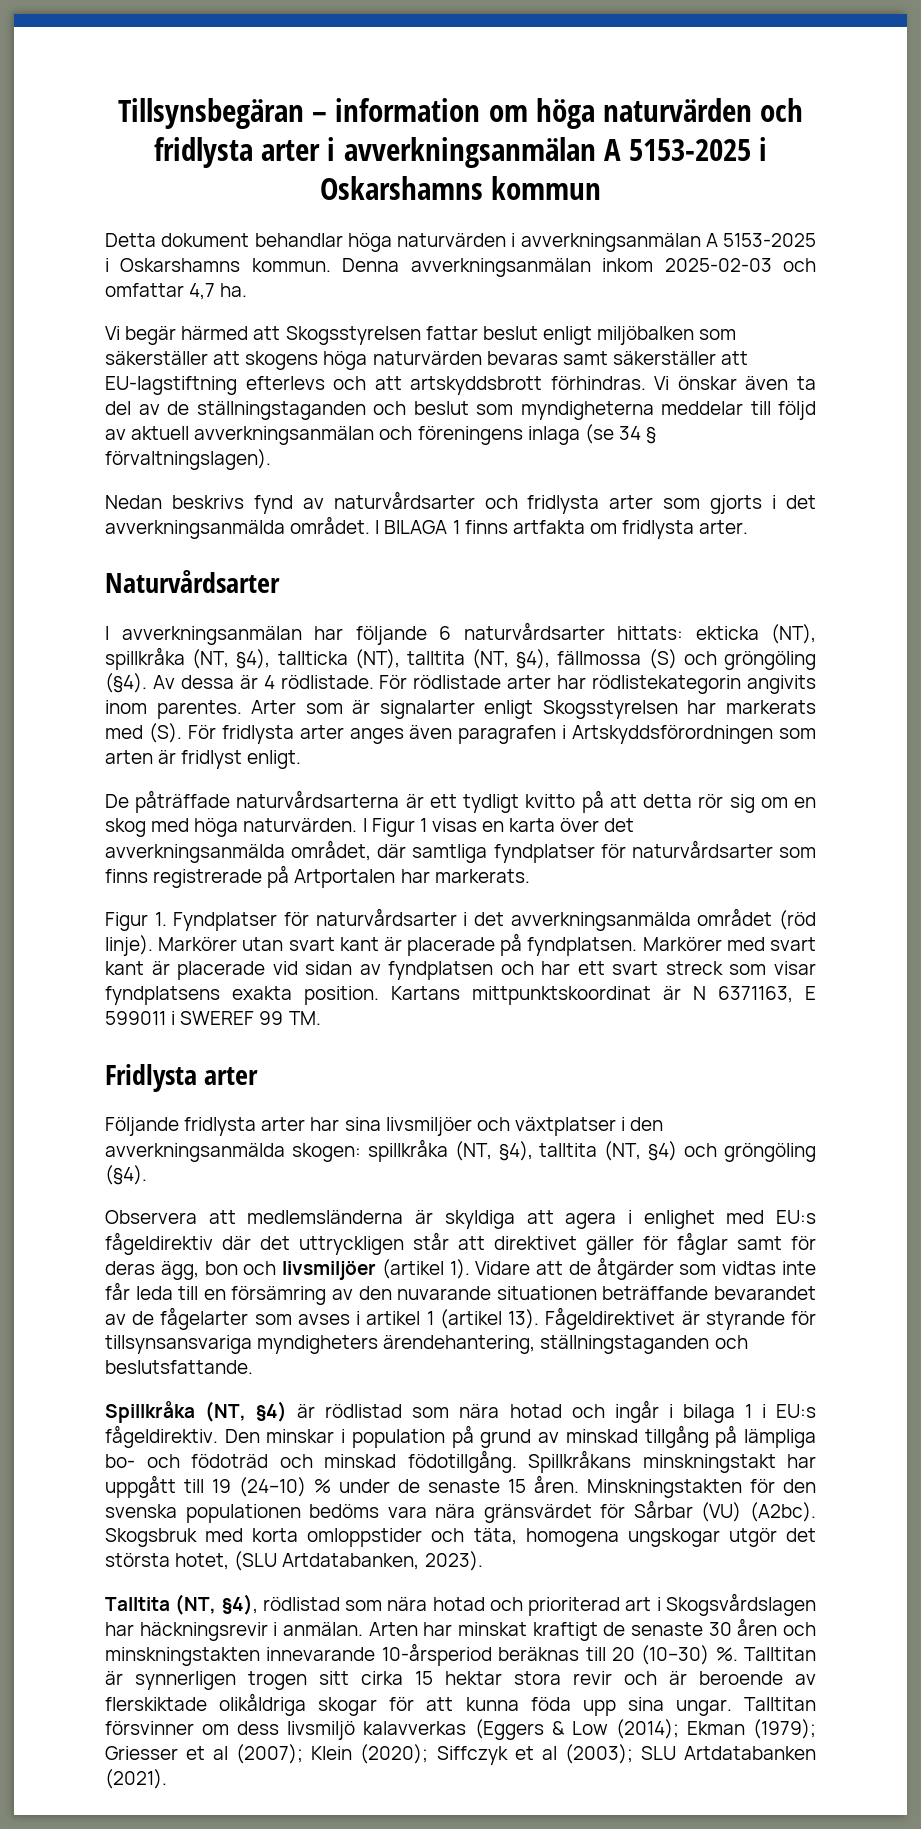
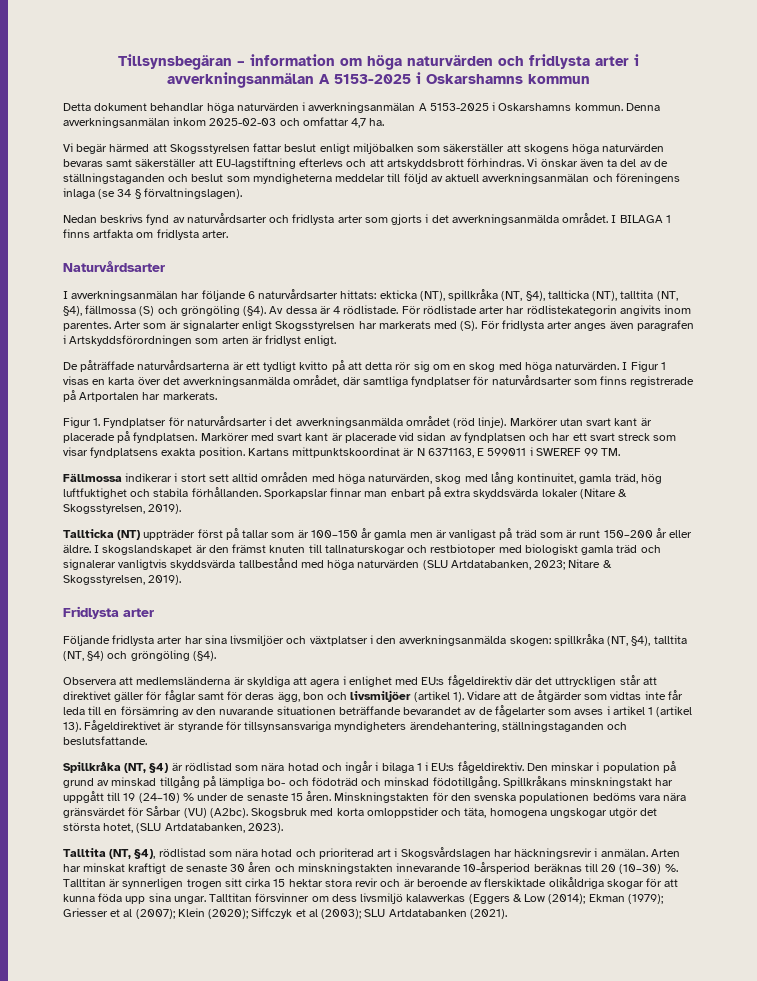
+ Fällmossa indikerar i stort sett alltid områden med höga naturvärden, skog med lång kontinuitet, gamla träd, hög luftfuktighet och stabila förhållanden. Sporkapslar finnar man enbart på extra skyddsvärda lokaler (Nitare & Skogsstyrelsen, 2019).
+ Tallticka (NT) uppträder först på tallar som är 100–150 år gamla men är vanligast på träd som är runt 150–200 år eller äldre. I skogslandskapet är den främst knuten till tallnaturskogar och restbiotoper med biologiskt gamla träd och signalerar vanligtvis skyddsvärda tallbestånd med höga naturvärden (SLU Artdatabanken, 2023; Nitare & Skogsstyrelsen, 2019).

